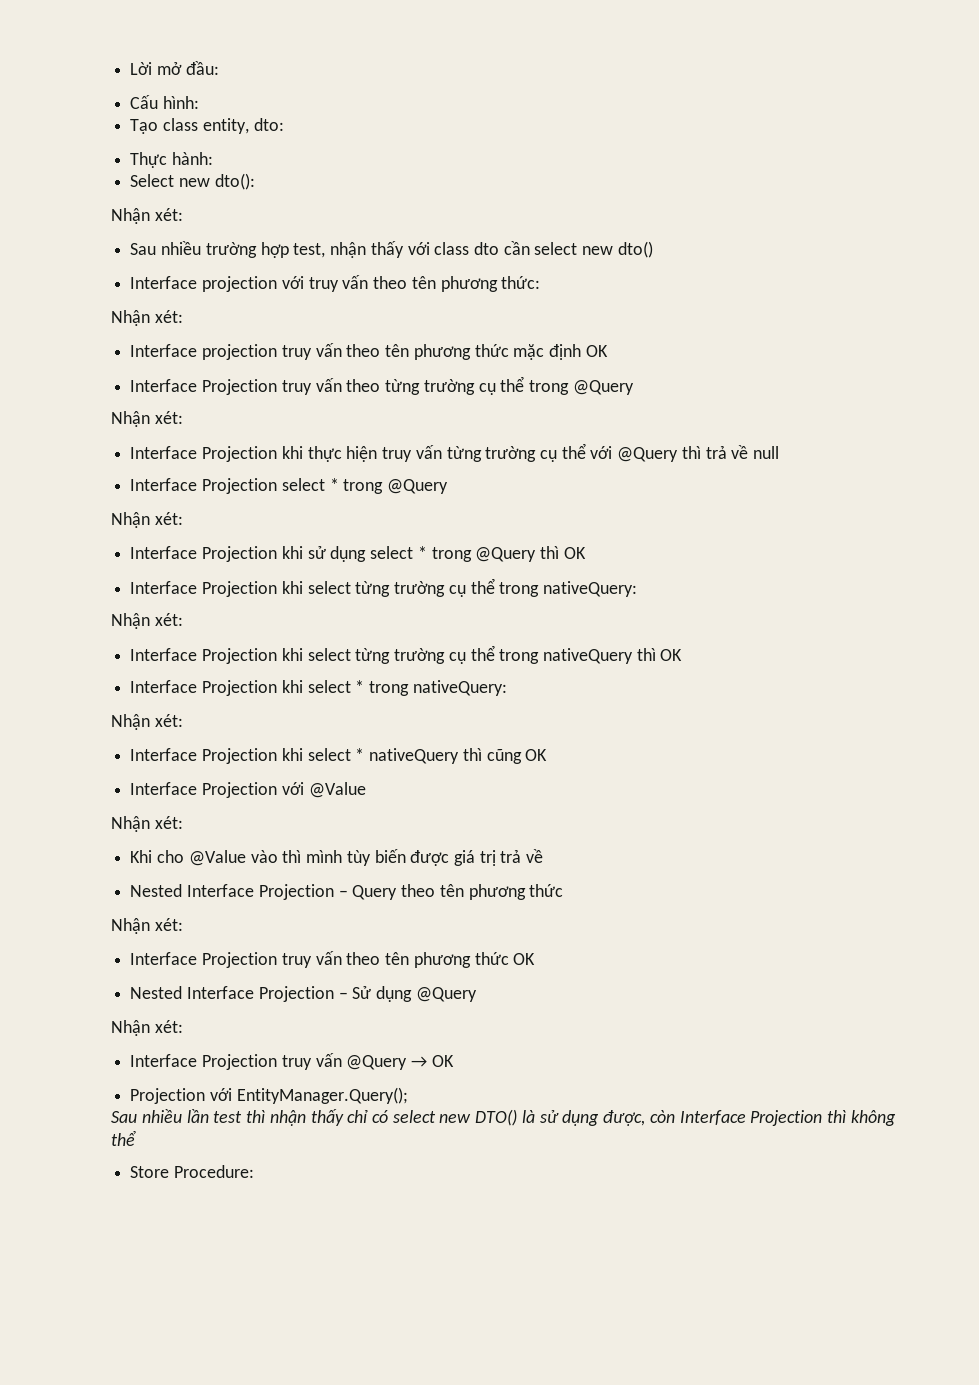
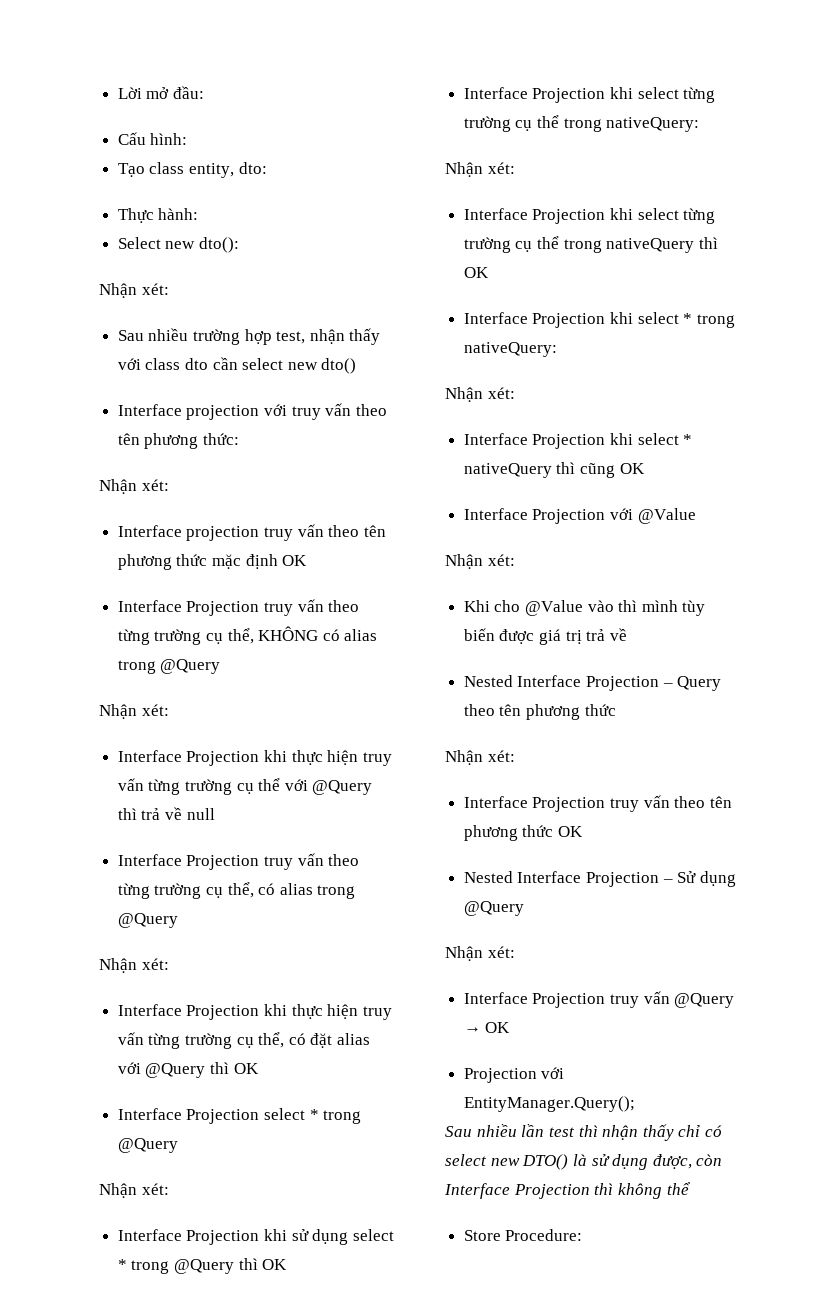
- Interface Projection truy vấn theo từng trường cụ thể trong @Query
+ Interface Projection truy vấn theo từng trường cụ thể, KHÔNG có alias trong @Query
+ Interface Projection truy vấn theo từng trường cụ thể, có alias trong @Query
+ Nhận xét:
+ Interface Projection khi thực hiện truy vấn từng trường cụ thể, có đặt alias với @Query thì OK

